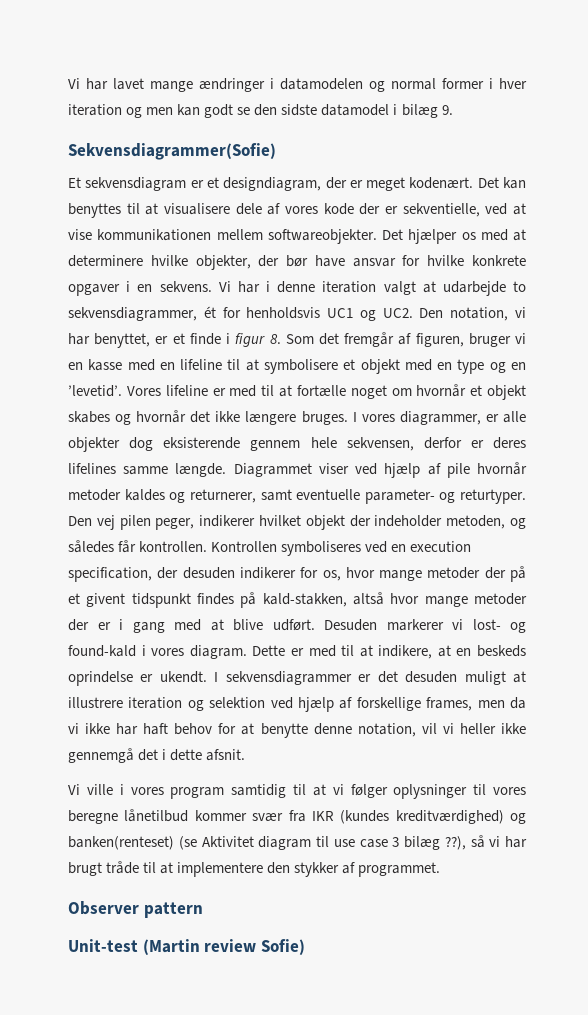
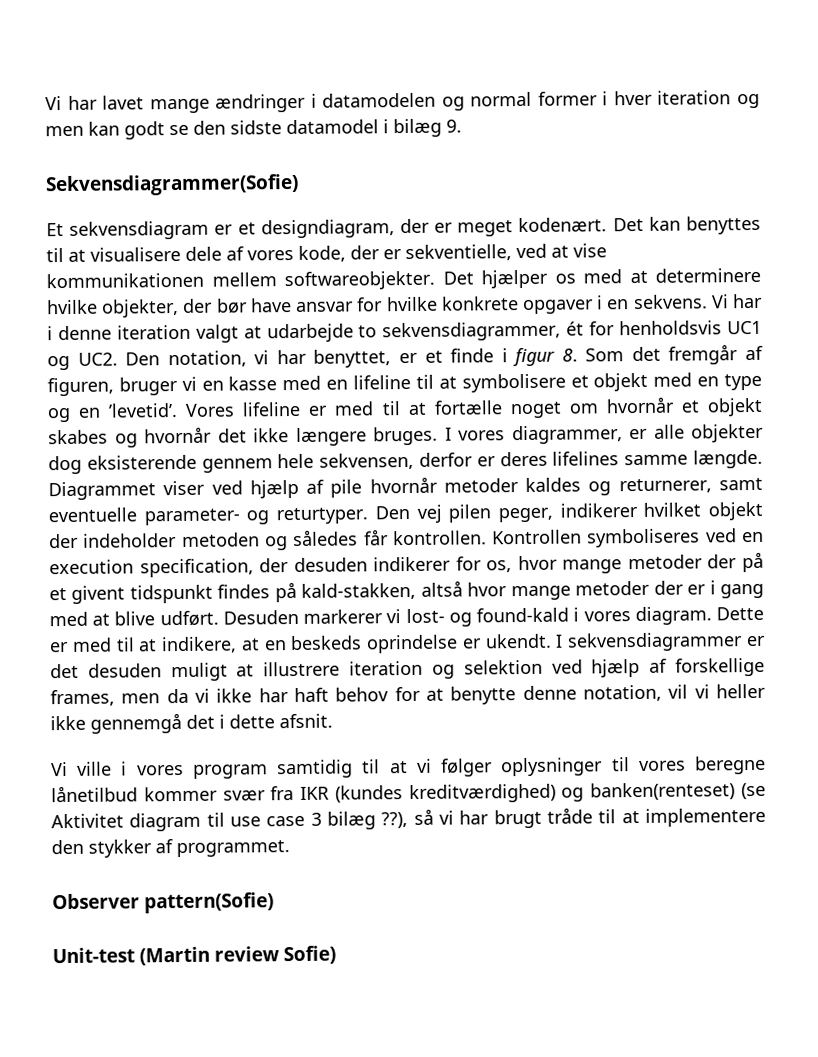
- Det kan benyttes til at visualisere dele af vores kode der er sekventielle, ved at vise kommunikationen mellem softwareobjekter.
+ Det kan benyttes til at visualisere dele af vores kode, der er sekventielle, ved at vise kommunikationen mellem softwareobjekter.
- Den vej pilen peger, indikerer hvilket objekt der indeholder metoden, og således får kontrollen.
+ Den vej pilen peger, indikerer hvilket objekt der indeholder metoden og således får kontrollen.
- Observer pattern
+ Observer pattern(Sofie)

